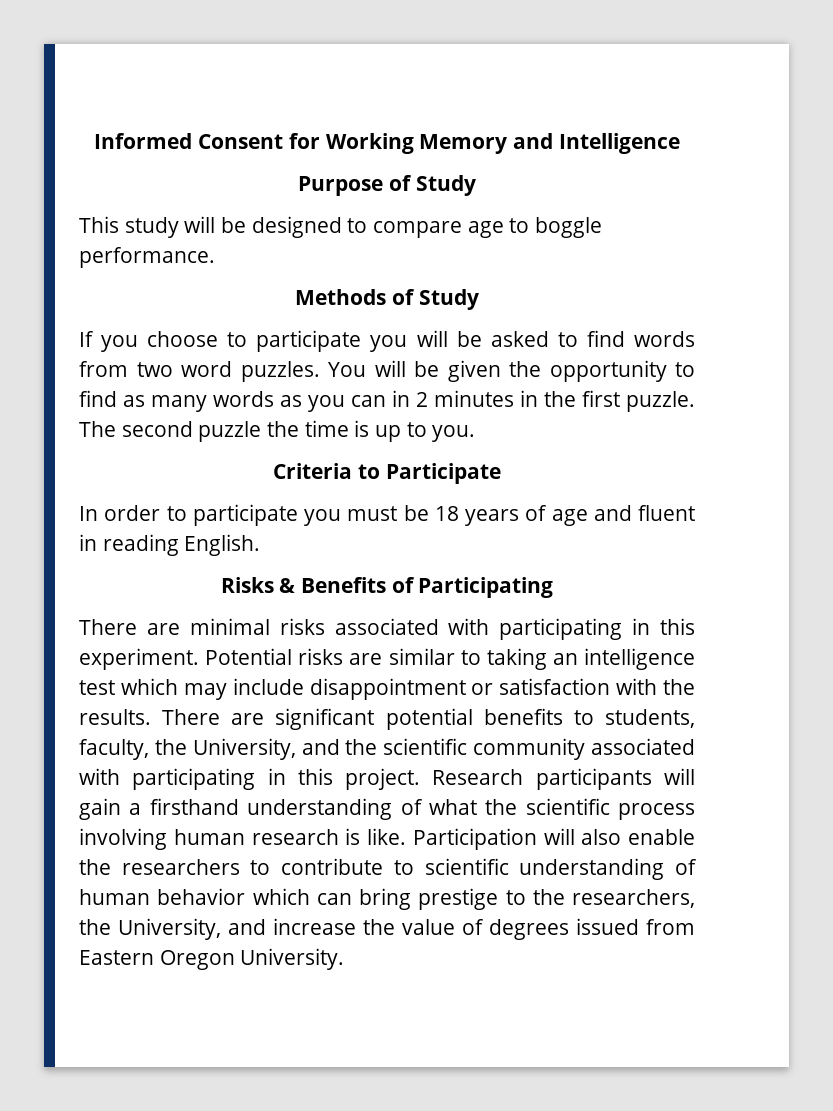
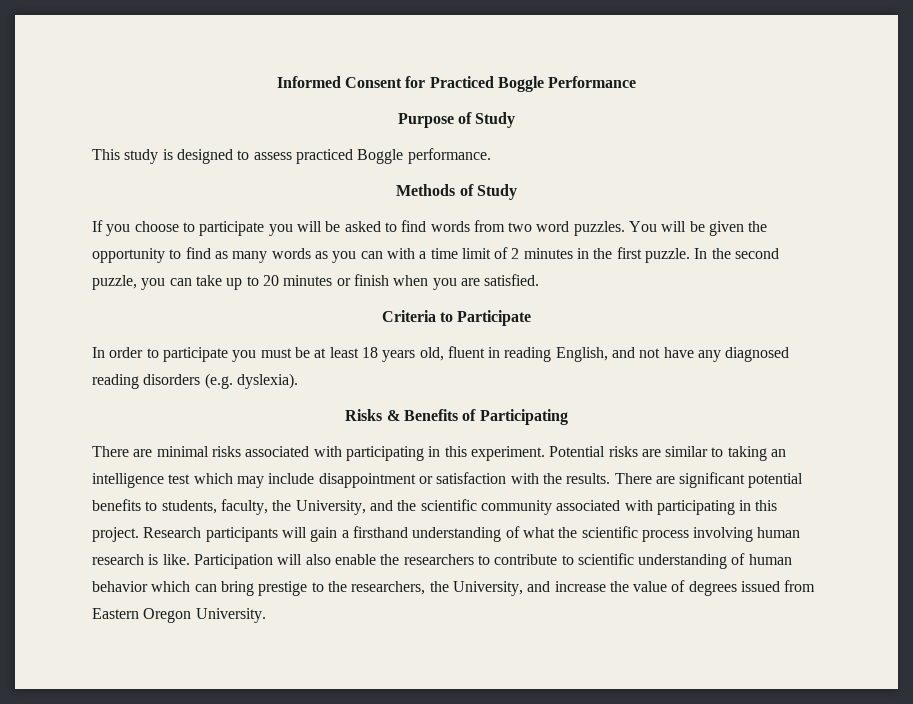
- Informed Consent for Working Memory and Intelligence
+ Informed Consent for Practiced Boggle Performance
- This study will be designed to compare age to boggle performance.
+ This study is designed to assess practiced Boggle performance.
- You will be given the opportunity to find as many words as you can in 2 minutes in the first puzzle.
+ You will be given the opportunity to find as many words as you can with a time limit of 2 minutes in the first puzzle.
- The second puzzle the time is up to you.
+ In the second puzzle, you can take up to 20 minutes or finish when you are satisfied.
- In order to participate you must be 18 years of age and fluent in reading English.
+ In order to participate you must be at least 18 years old, fluent in reading English, and not have any diagnosed reading disorders (e.g. dyslexia).

